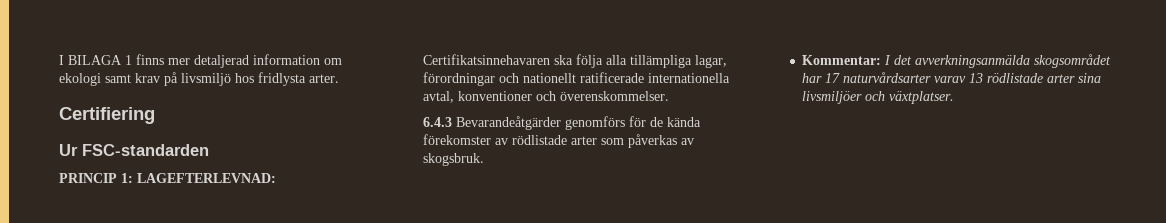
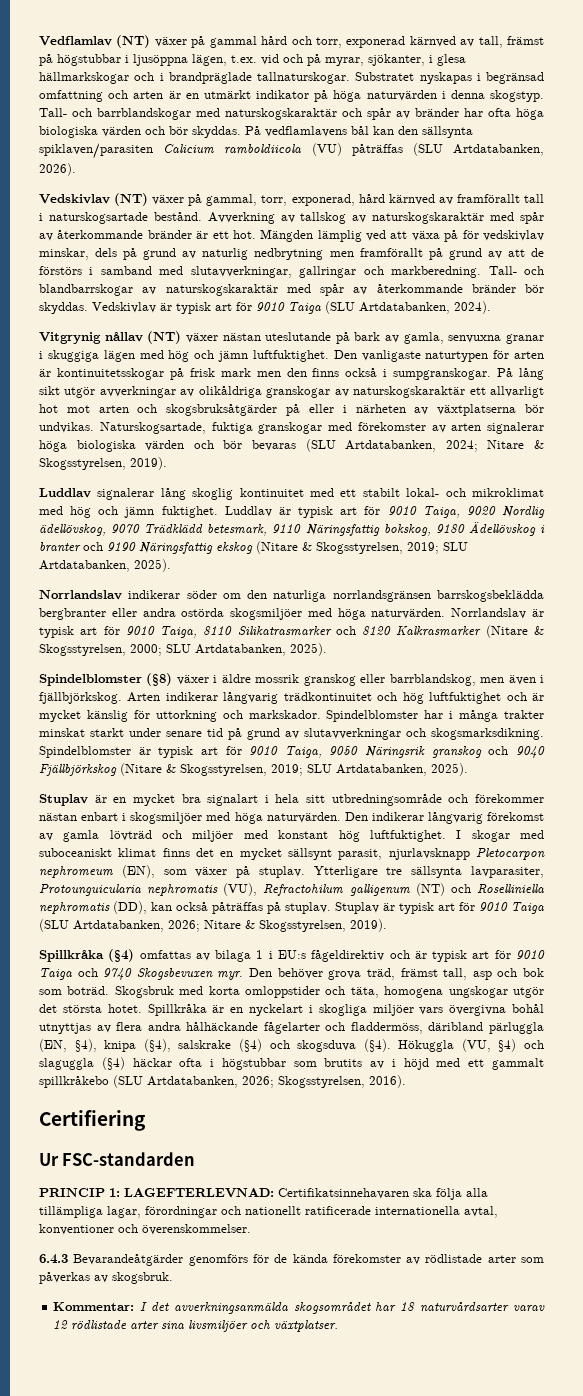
- I BILAGA 1 finns mer detaljerad information om ekologi samt krav på livsmiljö hos fridlysta arter.
+ Vedflamlav (NT) växer på gammal hård och torr, exponerad kärnved av tall, främst på högstubbar i ljusöppna lägen, t.ex. vid och på myrar, sjökanter, i glesa hällmarkskogar och i brandpräglade tallnaturskogar. Substratet nyskapas i begränsad omfattning och arten är en utmärkt indikator på höga naturvärden i denna skogstyp. Tall- och barrblandskogar med naturskogskaraktär och spår av bränder har ofta höga biologiska värden och bör skyddas. På vedflamlavens bål kan den sällsynta spiklaven/parasiten Calicium ramboldiicola (VU) påträffas (SLU Artdatabanken, 2026).
+ Vedskivlav (NT) växer på gammal, torr, exponerad, hård kärnved av framförallt tall i naturskogsartade bestånd. Avverkning av tallskog av naturskogskaraktär med spår av återkommande bränder är ett hot. Mängden lämplig ved att växa på för vedskivlav minskar, dels på grund av naturlig nedbrytning men framförallt på grund av att de förstörs i samband med slutavverkningar, gallringar och markberedning. Tall- och blandbarrskogar av naturskogskaraktär med spår av återkommande bränder bör skyddas. Vedskivlav är typisk art för 9010 Taiga (SLU Artdatabanken, 2024).
+ Vitgrynig nållav (NT) växer nästan uteslutande på bark av gamla, senvuxna granar i skuggiga lägen med hög och jämn luftfuktighet. Den vanligaste naturtypen för arten är kontinuitetsskogar på frisk mark men den finns också i sumpgranskogar. På lång sikt utgör avverkningar av olikåldriga granskogar av naturskogskaraktär ett allvarligt hot mot arten och skogsbruksåtgärder på eller i närheten av växtplatserna bör undvikas. Naturskogsartade, fuktiga granskogar med förekomster av arten signalerar höga biologiska värden och bör bevaras (SLU Artdatabanken, 2024; Nitare & Skogsstyrelsen, 2019).
+ Luddlav signalerar lång skoglig kontinuitet med ett stabilt lokal- och mikroklimat med hög och jämn fuktighet. Luddlav är typisk art för 9010 Taiga, 9020 Nordlig ädellövskog, 9070 Trädklädd betesmark, 9110 Näringsfattig bokskog, 9180 Ädellövskog i branter och 9190 Näringsfattig ekskog (Nitare & Skogsstyrelsen, 2019; SLU Artdatabanken, 2025).
+ Norrlandslav indikerar söder om den naturliga norrlandsgränsen barrskogsbeklädda bergbranter eller andra ostörda skogsmiljöer med höga naturvärden. Norrlandslav är typisk art för 9010 Taiga, 8110 Silikatrasmarker och 8120 Kalkrasmarker (Nitare & Skogsstyrelsen, 2000; SLU Artdatabanken, 2025).
+ Spindelblomster (§8) växer i äldre mossrik granskog eller barrblandskog, men även i fjällbjörkskog. Arten indikerar långvarig trädkontinuitet och hög luftfuktighet och är mycket känslig för uttorkning och markskador. Spindelblomster har i många trakter minskat starkt under senare tid på grund av slutavverkningar och skogsmarksdikning. Spindelblomster är typisk art för 9010 Taiga, 9050 Näringsrik granskog och 9040 Fjällbjörkskog (Nitare & Skogsstyrelsen, 2019; SLU Artdatabanken, 2025).
+ Stuplav är en mycket bra signalart i hela sitt utbredningsområde och förekommer nästan enbart i skogsmiljöer med höga naturvärden. Den indikerar långvarig förekomst av gamla lövträd och miljöer med konstant hög luftfuktighet. I skogar med suboceaniskt klimat finns det en mycket sällsynt parasit, njurlavsknapp Pletocarpon nephromeum (EN), som växer på stuplav. Ytterligare tre sällsynta lavparasiter, Protounguicularia nephromatis (VU), Refractohilum galligenum (NT) och Roselliniella nephromatis (DD), kan också påträffas på stuplav. Stuplav är typisk art för 9010 Taiga (SLU Artdatabanken, 2026; Nitare & Skogsstyrelsen, 2019).
+ Spillkråka (§4) omfattas av bilaga 1 i EU:s fågeldirektiv och är typisk art för 9010 Taiga och 9740 Skogsbevuxen myr. Den behöver grova träd, främst tall, asp och bok som boträd. Skogsbruk med korta omloppstider och täta, homogena ungskogar utgör det största hotet. Spillkråka är en nyckelart i skogliga miljöer vars övergivna bohål utnyttjas av flera andra hålhäckande fågelarter och fladdermöss, däribland pärluggla (EN, §4), knipa (§4), salskrake (§4) och skogsduva (§4). Hökuggla (VU, §4) och slaguggla (§4) häckar ofta i högstubbar som brutits av i höjd med ett gammalt spillkråkebo (SLU Artdatabanken, 2026; Skogsstyrelsen, 2016).
- Kommentar: I det avverkningsanmälda skogsområdet har 17 naturvårdsarter varav 13 rödlistade arter sina livsmiljöer och växtplatser.
+ Kommentar: I det avverkningsanmälda skogsområdet har 18 naturvårdsarter varav 12 rödlistade arter sina livsmiljöer och växtplatser.

